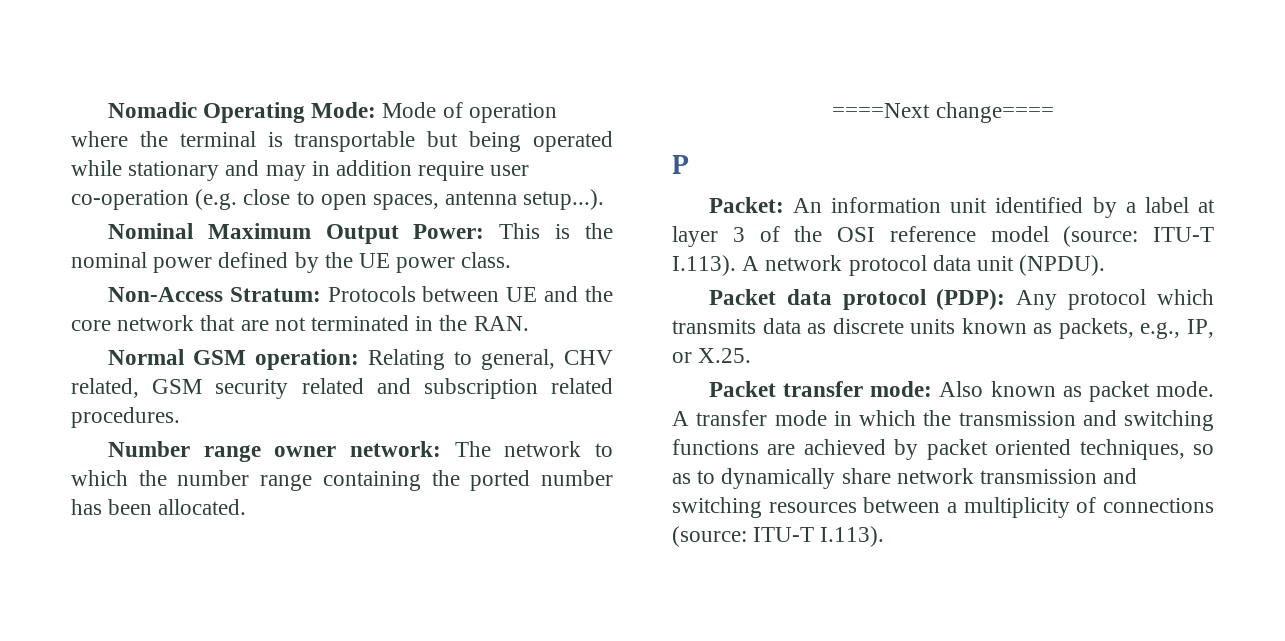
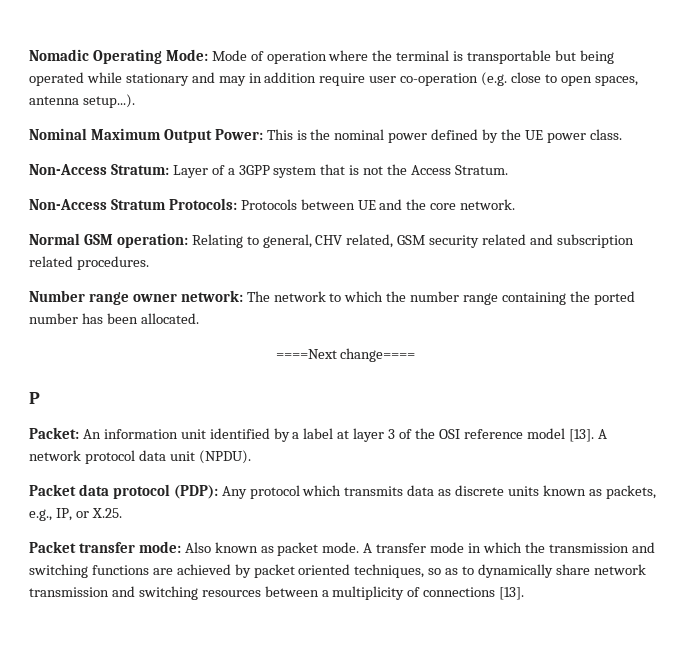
- Non-Access Stratum: Protocols between UE and the core network that are not terminated in the RAN.
+ Non-Access Stratum: Layer of a 3GPP system that is not the Access Stratum.
+ Non-Access Stratum Protocols: Protocols between UE and the core network.
- Packet: An information unit identified by a label at layer 3 of the OSI reference model (source: ITU-T I.113). A network protocol data unit (NPDU).
+ Packet: An information unit identified by a label at layer 3 of the OSI reference model [13]. A network protocol data unit (NPDU).
- A transfer mode in which the transmission and switching functions are achieved by packet oriented techniques, so as to dynamically share network transmission and switching resources between a multiplicity of connections (source: ITU-T I.113).
+ A transfer mode in which the transmission and switching functions are achieved by packet oriented techniques, so as to dynamically share network transmission and switching resources between a multiplicity of connections [13].

